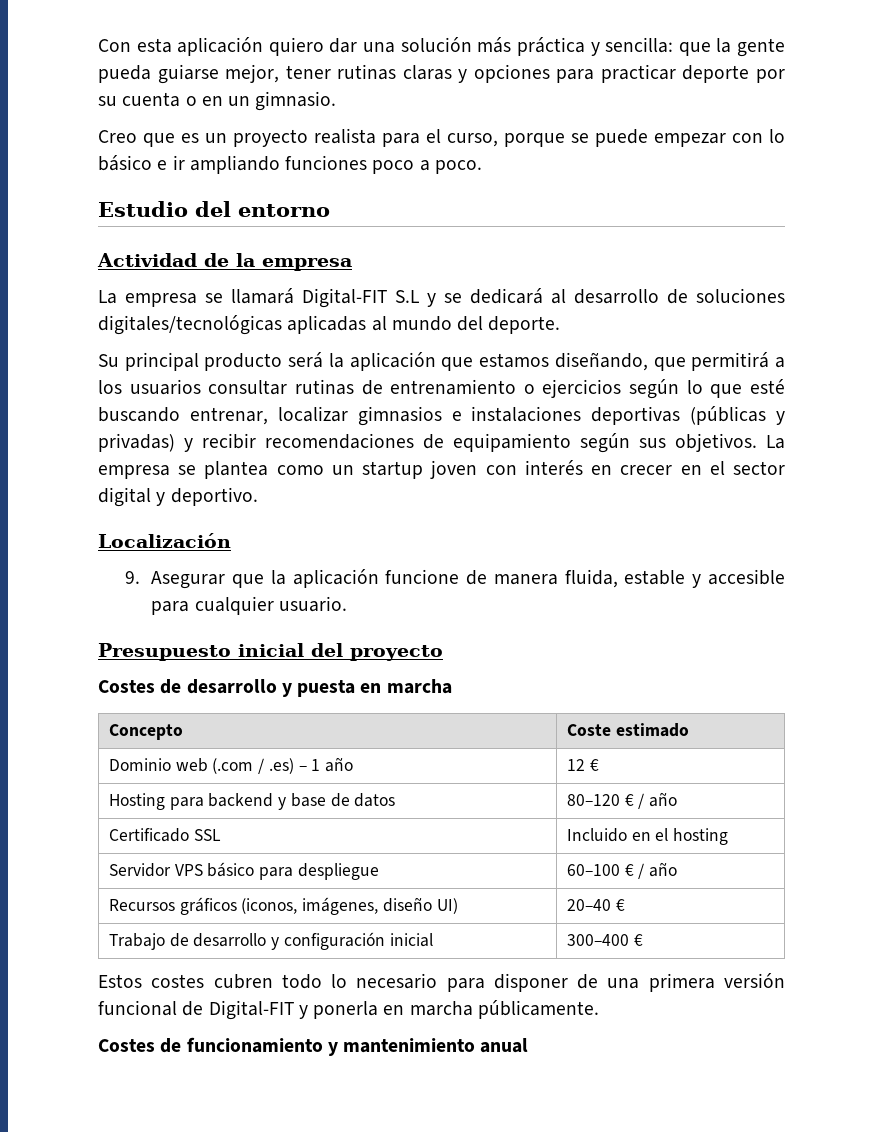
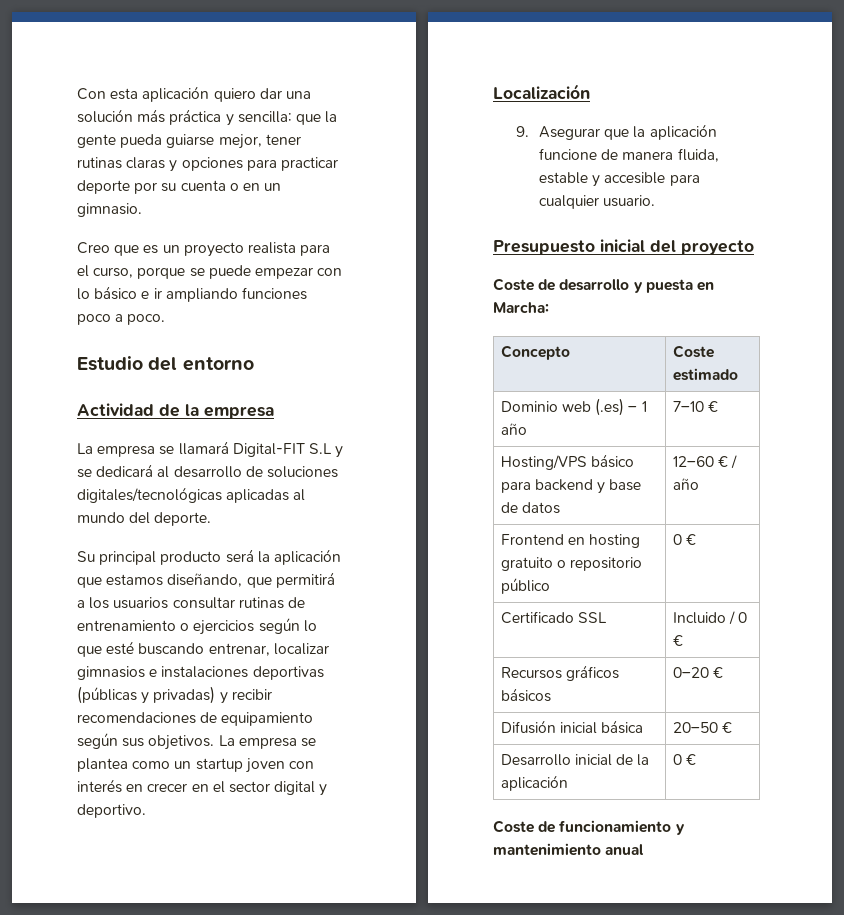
- Costes de desarrollo y puesta en marcha
+ Coste de desarrollo y puesta en Marcha:
- Dominio web (.com / .es) – 1 año | 12 €
- Hosting para backend y base de datos | 80–120 € / año
- Certificado SSL | Incluido en el hosting
- Servidor VPS básico para despliegue | 60–100 € / año
+ Dominio web (.es) – 1 año | 7–10 €
+ Hosting/VPS básico para backend y base de datos | 12–60 € / año
+ Frontend en hosting gratuito o repositorio público | 0 €
+ Certificado SSL | Incluido / 0 €
- Recursos gráficos (iconos, imágenes, diseño UI) | 20–40 €
- Trabajo de desarrollo y configuración inicial | 300–400 €
- Estos costes cubren todo lo necesario para disponer de una primera versión funcional de Digital-FIT y ponerla en marcha públicamente.
- Costes de funcionamiento y mantenimiento anual
+ Recursos gráficos básicos | 0–20 €
+ Difusión inicial básica | 20–50 €
+ Desarrollo inicial de la aplicación | 0 €
+ Coste de funcionamiento y mantenimiento anual

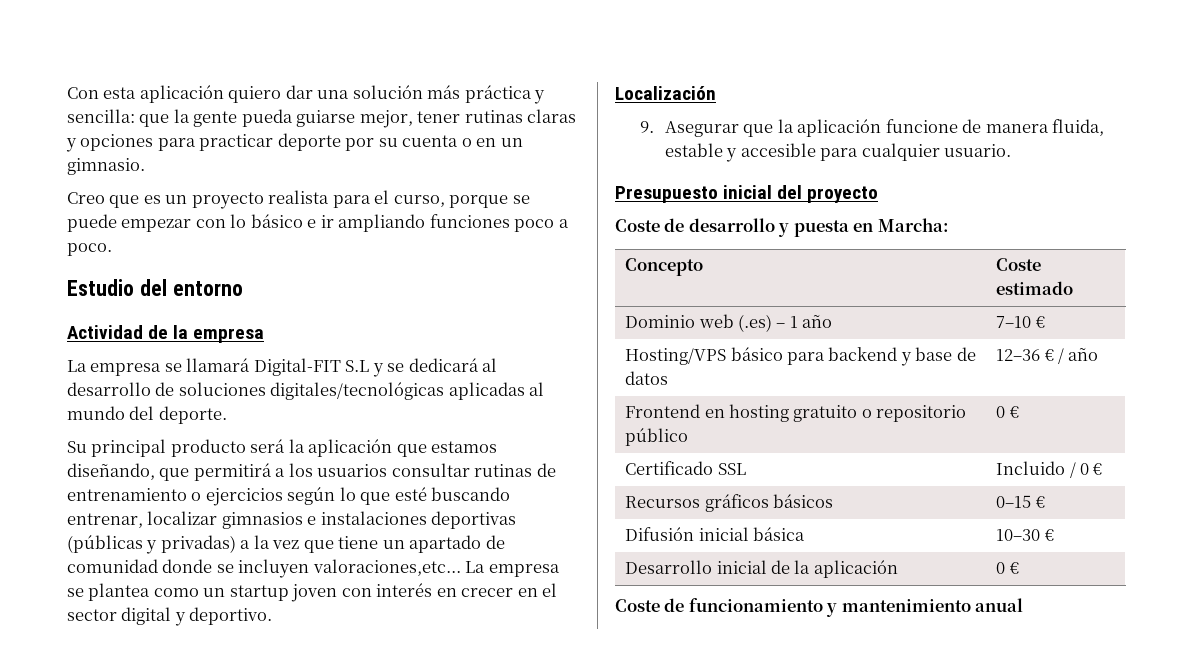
- Su principal producto será la aplicación que estamos diseñando, que permitirá a los usuarios consultar rutinas de entrenamiento o ejercicios según lo que esté buscando entrenar, localizar gimnasios e instalaciones deportivas (públicas y privadas) y recibir recomendaciones de equipamiento según sus objetivos.
+ Su principal producto será la aplicación que estamos diseñando, que permitirá a los usuarios consultar rutinas de entrenamiento o ejercicios según lo que esté buscando entrenar, localizar gimnasios e instalaciones deportivas (públicas y privadas) a la vez que tiene un apartado de comunidad donde se incluyen valoraciones,etc...
- Hosting/VPS básico para backend y base de datos | 12–60 € / año
+ Hosting/VPS básico para backend y base de datos | 12–36 € / año
- Recursos gráficos básicos | 0–20 €
+ Recursos gráficos básicos | 0–15 €
- Difusión inicial básica | 20–50 €
+ Difusión inicial básica | 10–30 €

